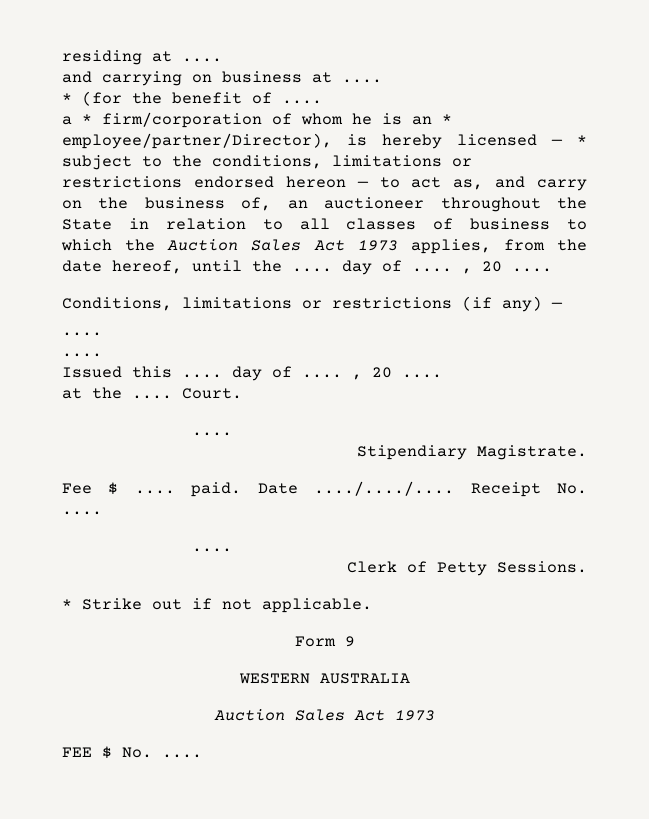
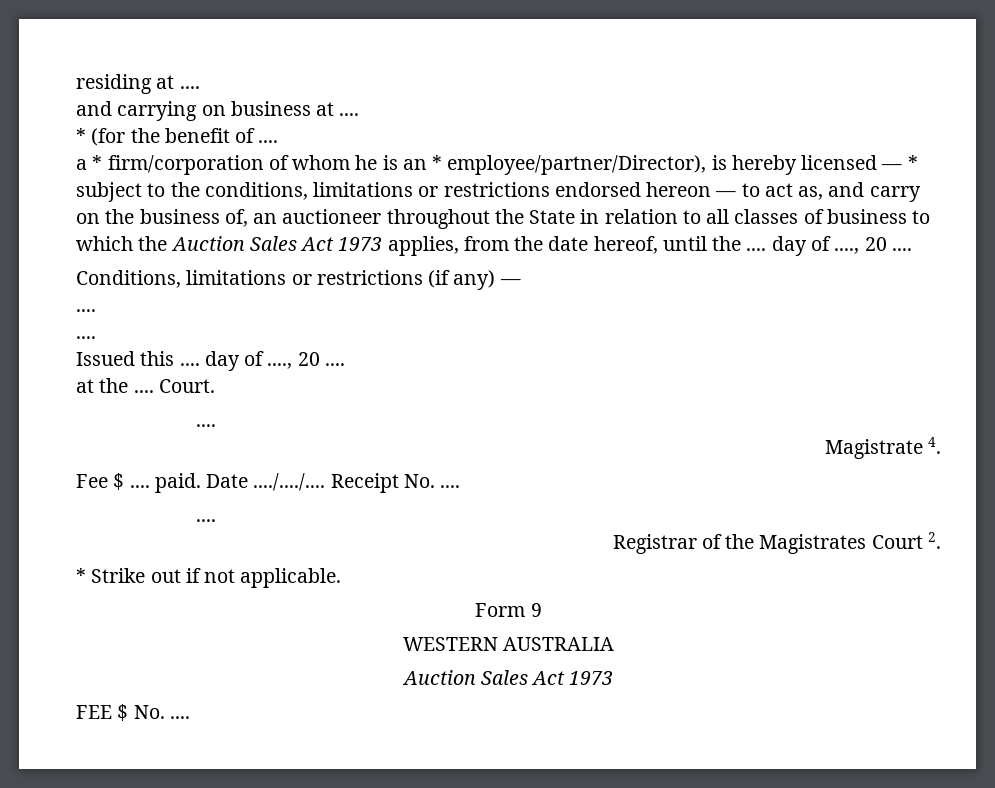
- a * firm/corporation of whom he is an * employee/partner/Director), is hereby licensed — * subject to the conditions, limitations or restrictions endorsed hereon — to act as, and carry on the business of, an auctioneer throughout the State in relation to all classes of business to which the Auction Sales Act 1973 applies, from the date hereof, until the .... day of .... , 20 ....
+ a * firm/corporation of whom he is an * employee/partner/Director), is hereby licensed — * subject to the conditions, limitations or restrictions endorsed hereon — to act as, and carry on the business of, an auctioneer throughout the State in relation to all classes of business to which the Auction Sales Act 1973 applies, from the date hereof, until the .... day of ...., 20 ....
- Issued this .... day of .... , 20 ....
+ Issued this .... day of ...., 20 ....
- Stipendiary Magistrate.
+ Magistrate 4.
- Clerk of Petty Sessions.
+ Registrar of the Magistrates Court 2.

